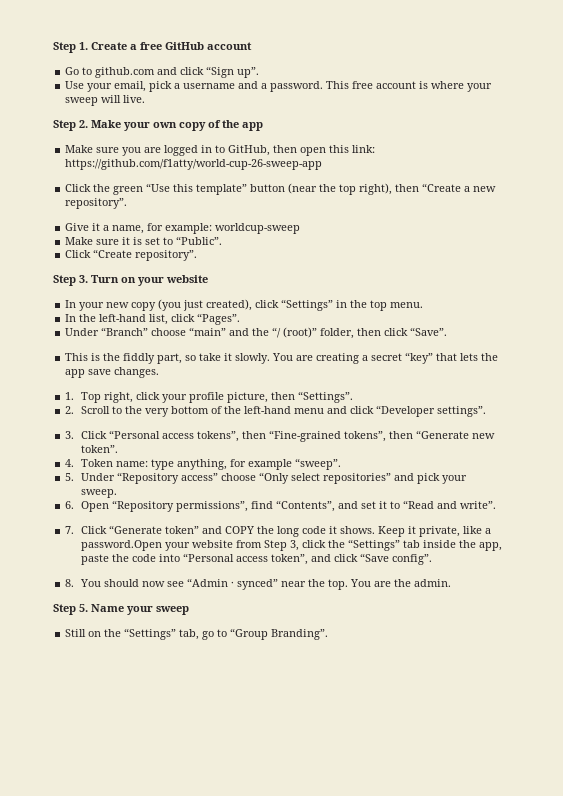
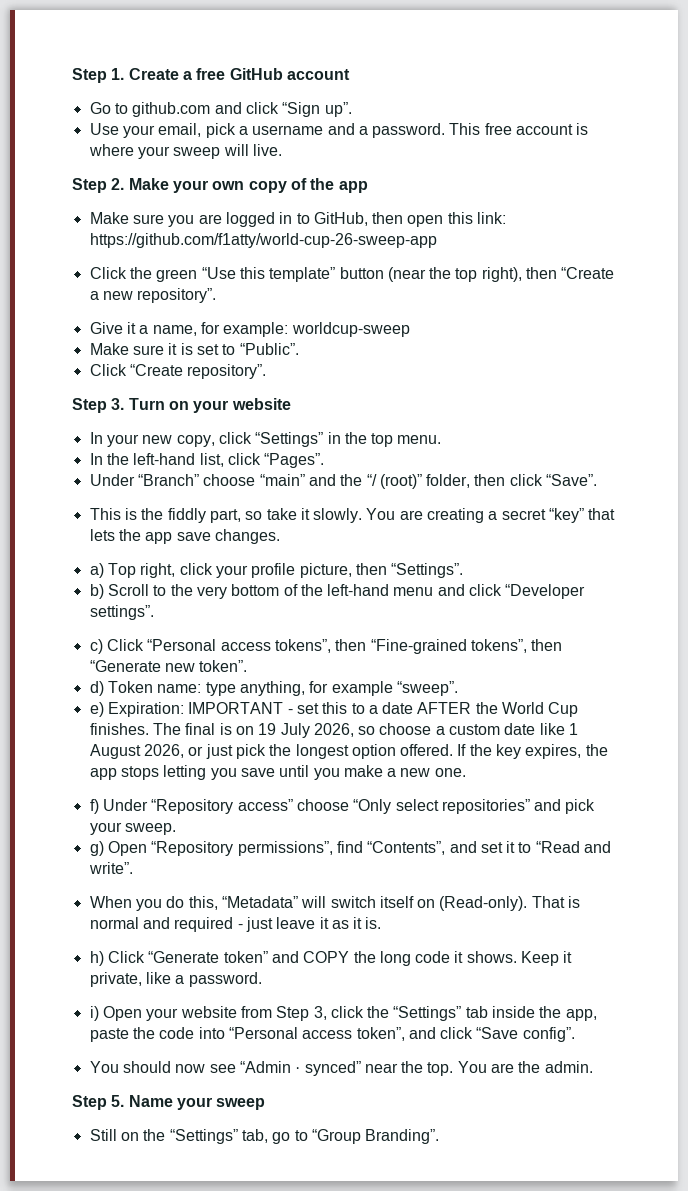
- In your new copy (you just created), click “Settings” in the top menu.
+ In your new copy, click “Settings” in the top menu.
- 1. Top right, click your profile picture, then “Settings”.
+ a) Top right, click your profile picture, then “Settings”.
- 2. Scroll to the very bottom of the left-hand menu and click “Developer settings”.
+ b) Scroll to the very bottom of the left-hand menu and click “Developer settings”.
- 3. Click “Personal access tokens”, then “Fine-grained tokens”, then “Generate new token”.
+ c) Click “Personal access tokens”, then “Fine-grained tokens”, then “Generate new token”.
- 4. Token name: type anything, for example “sweep”.
+ d) Token name: type anything, for example “sweep”.
- 5. Under “Repository access” choose “Only select repositories” and pick your sweep.
+ e) Expiration: IMPORTANT - set this to a date AFTER the World Cup finishes. The final is on 19 July 2026, so choose a custom date like 1 August 2026, or just pick the longest option offered. If the key expires, the app stops letting you save until you make a new one.
+ f) Under “Repository access” choose “Only select repositories” and pick your sweep.
- 6. Open “Repository permissions”, find “Contents”, and set it to “Read and write”.
+ g) Open “Repository permissions”, find “Contents”, and set it to “Read and write”.
- 7. Click “Generate token” and COPY the long code it shows.
+ When you do this, “Metadata” will switch itself on (Read-only). That is normal and required - just leave it as it is.
+ h) Click “Generate token” and COPY the long code it shows.
- Keep it private, like a password.Open your website from Step 3, click the “Settings” tab inside the app, paste the code into “Personal access token”, and click “Save config”.
+ Keep it private, like a password.
+ i) Open your website from Step 3, click the “Settings” tab inside the app, paste the code into “Personal access token”, and click “Save config”.
- 8. You should now see “Admin · synced” near the top.
+ You should now see “Admin · synced” near the top.

